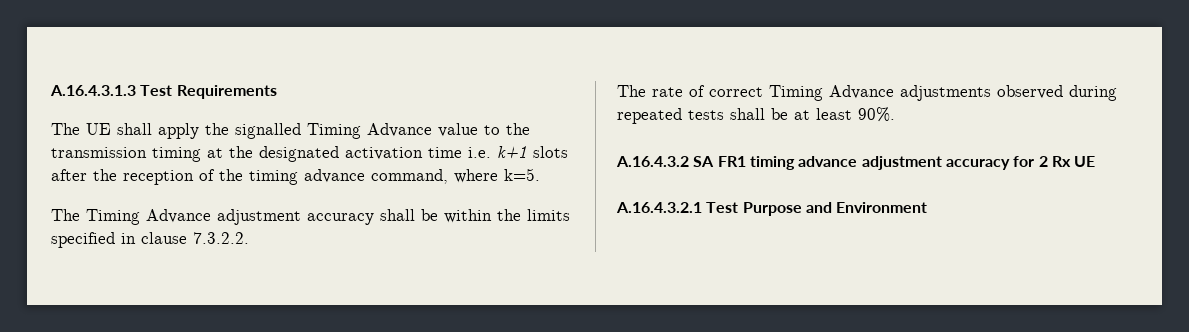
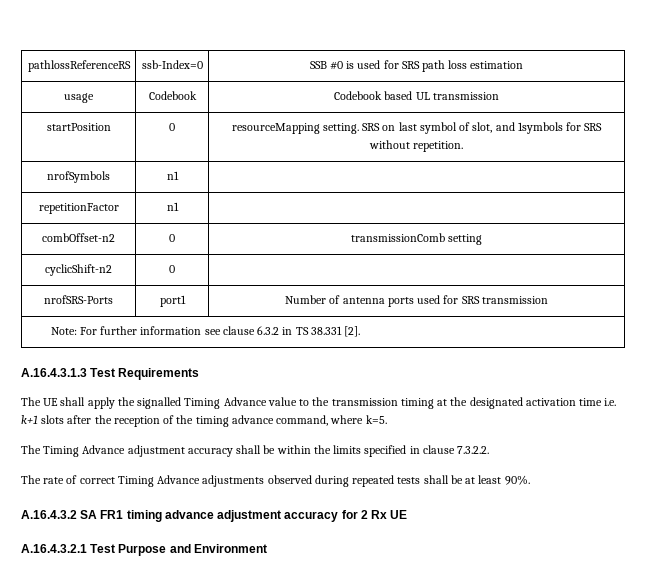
+ pathlossReferenceRS | ssb-Index=0 | SSB #0 is used for SRS path loss estimation
+ usage | Codebook | Codebook based UL transmission
+ startPosition | 0 | resourceMapping setting. SRS on last symbol of slot, and 1symbols for SRS without repetition.
+ nrofSymbols | n1 |
+ repetitionFactor | n1 |
+ combOffset-n2 | 0 | transmissionComb setting
+ cyclicShift-n2 | 0 |
+ nrofSRS-Ports | port1 | Number of antenna ports used for SRS transmission
+ Note: For further information see clause 6.3.2 in TS 38.331 [2].

